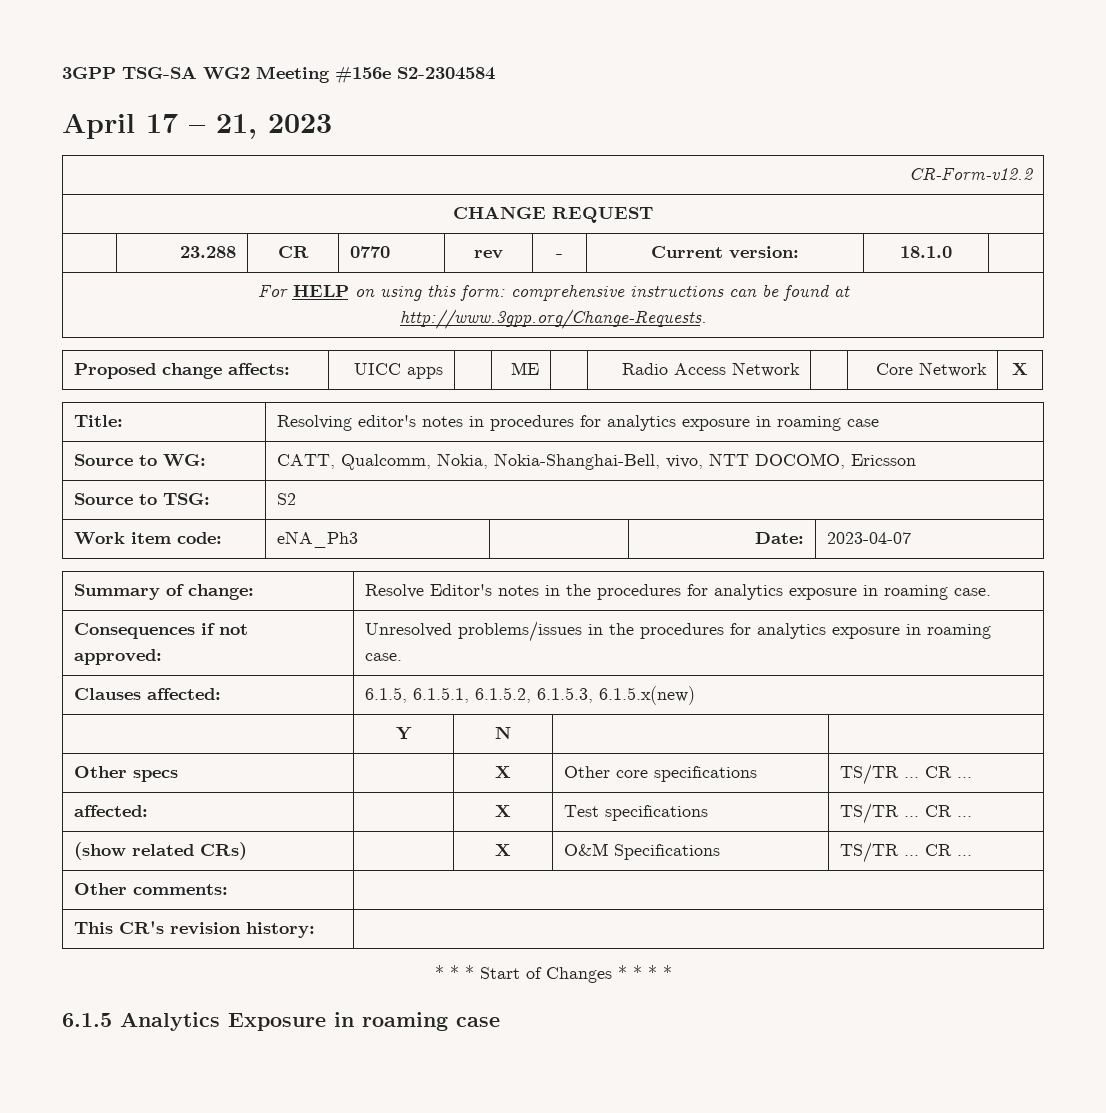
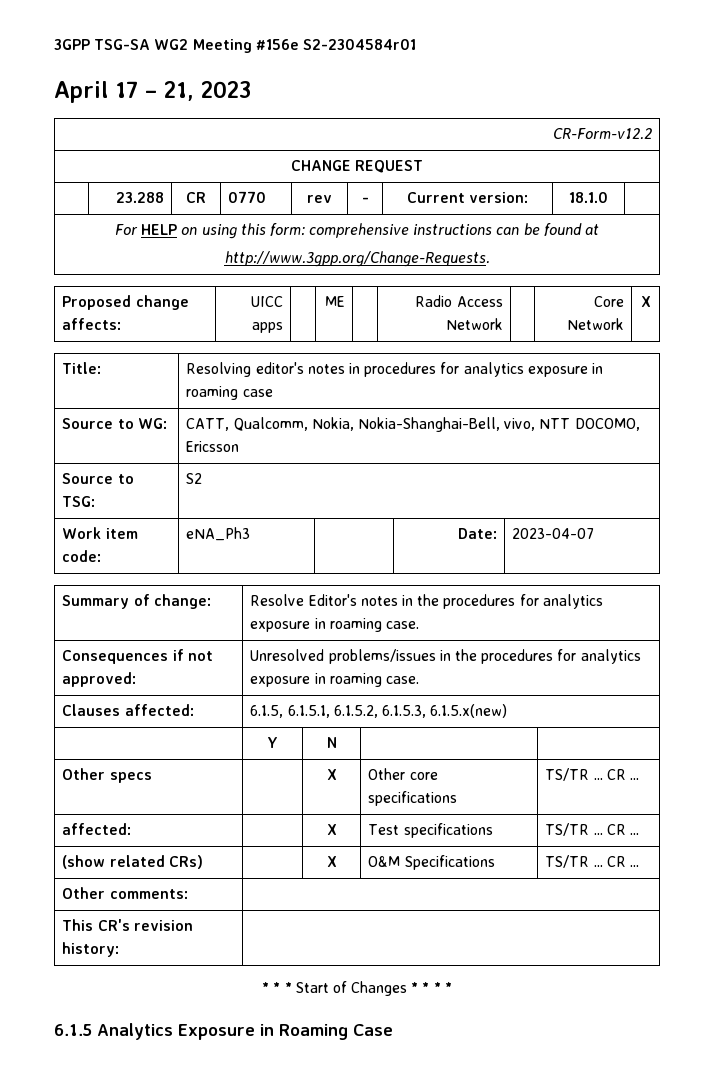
- 3GPP TSG-SA WG2 Meeting #156e S2-2304584
+ 3GPP TSG-SA WG2 Meeting #156e S2-2304584r01
- 6.1.5 Analytics Exposure in roaming case
+ 6.1.5 Analytics Exposure in Roaming Case

